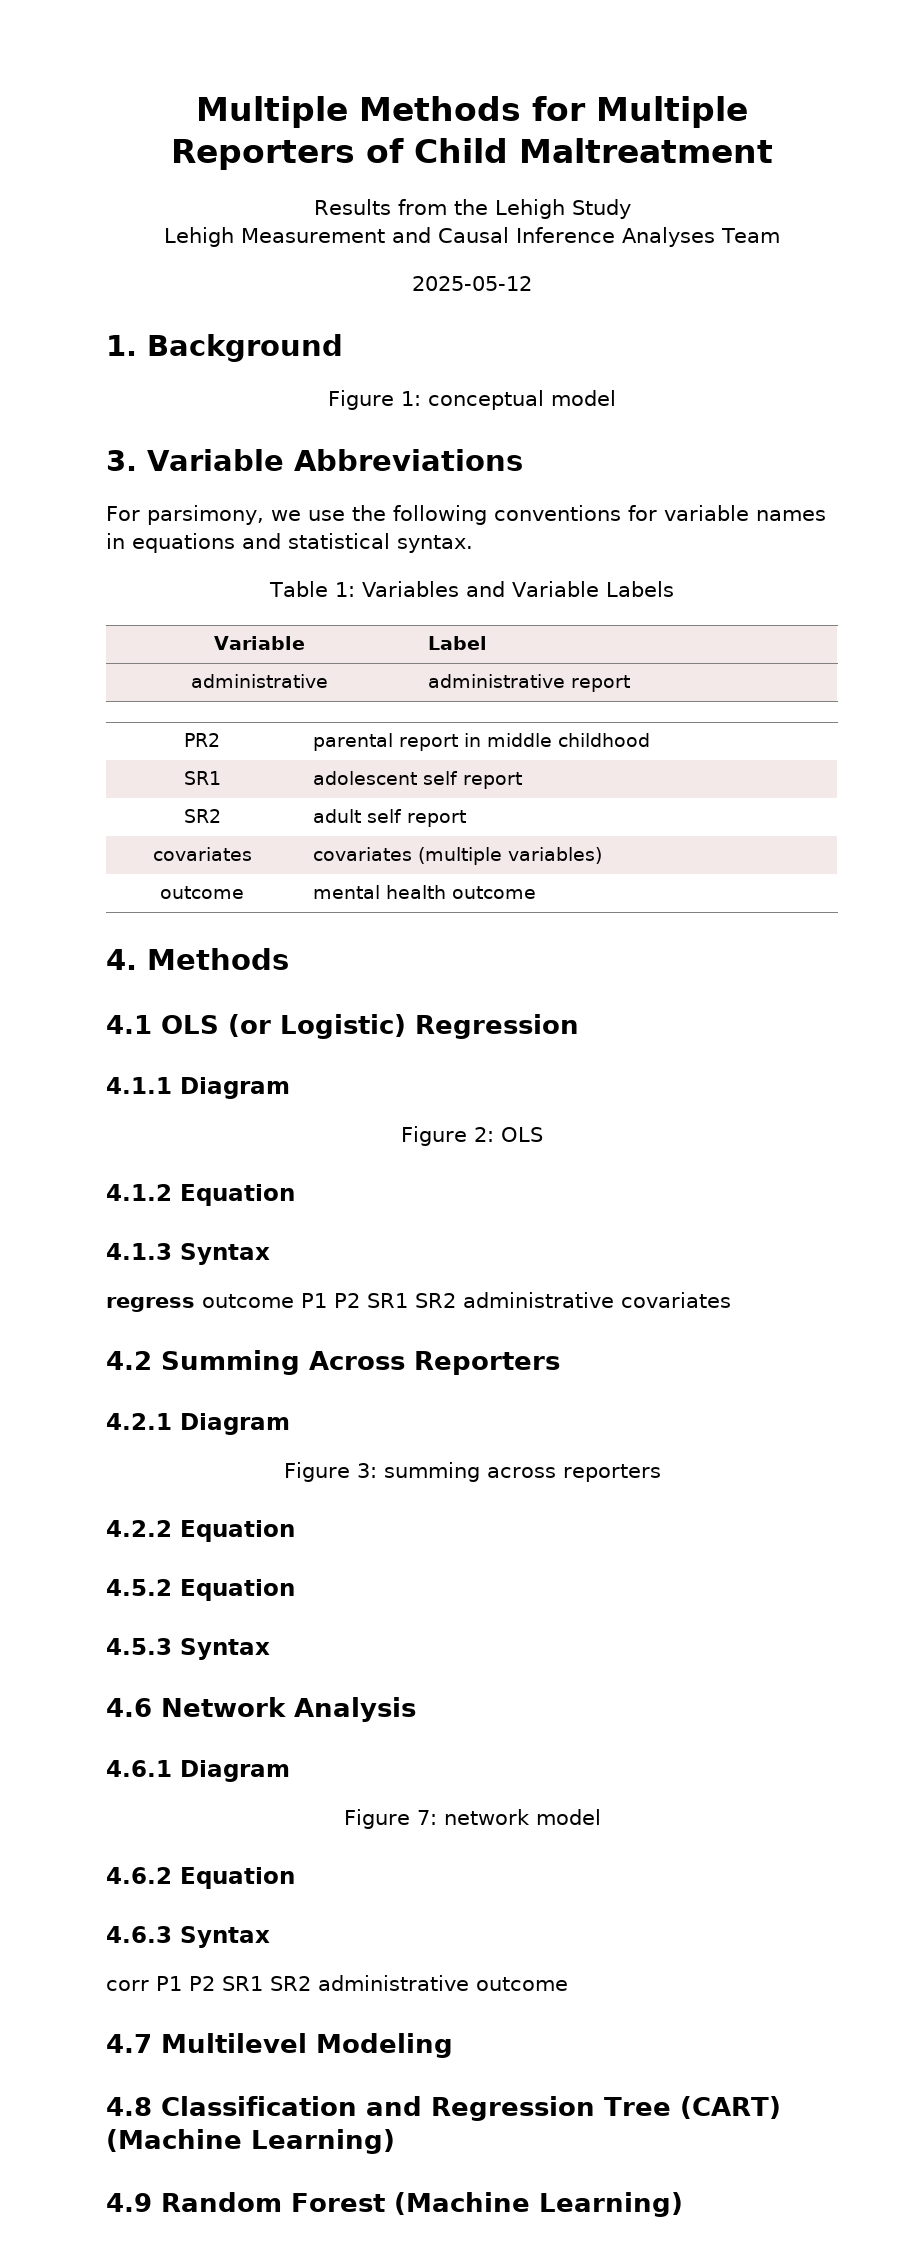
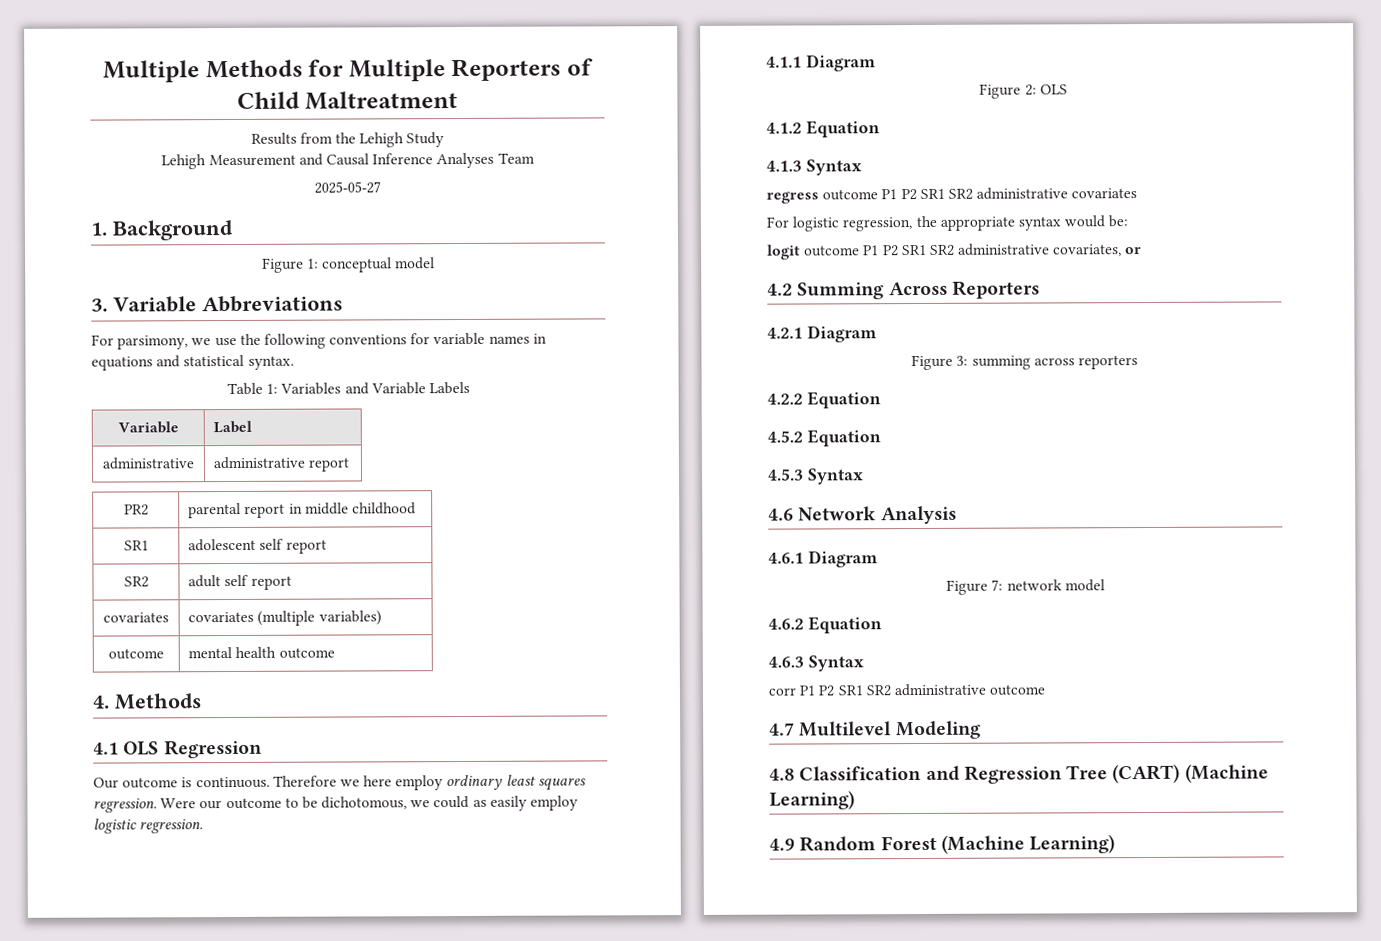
- 2025-05-12
+ 2025-05-27
- 4.1 OLS (or Logistic) Regression
+ 4.1 OLS Regression
+ Our outcome is continuous. Therefore we here employ ordinary least squares regression. Were our outcome to be dichotomous, we could as easily employ logistic regression.
+ For logistic regression, the appropriate syntax would be:
+ logit outcome P1 P2 SR1 SR2 administrative covariates, or

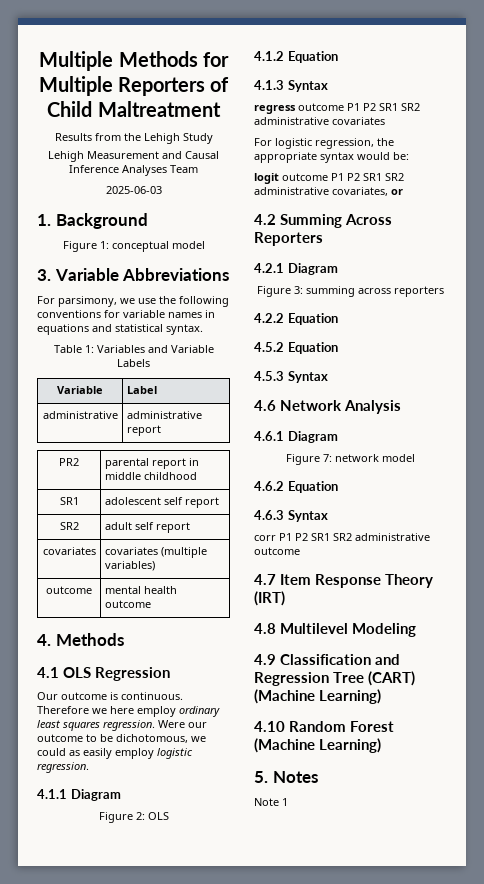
- 2025-05-27
+ 2025-06-03
- 4.7 Multilevel Modeling
+ 4.7 Item Response Theory (IRT)
+ 4.8 Multilevel Modeling
- 4.8 Classification and Regression Tree (CART) (Machine Learning)
+ 4.9 Classification and Regression Tree (CART) (Machine Learning)
- 4.9 Random Forest (Machine Learning)
+ 4.10 Random Forest (Machine Learning)
+ 5. Notes
+ Note 1

